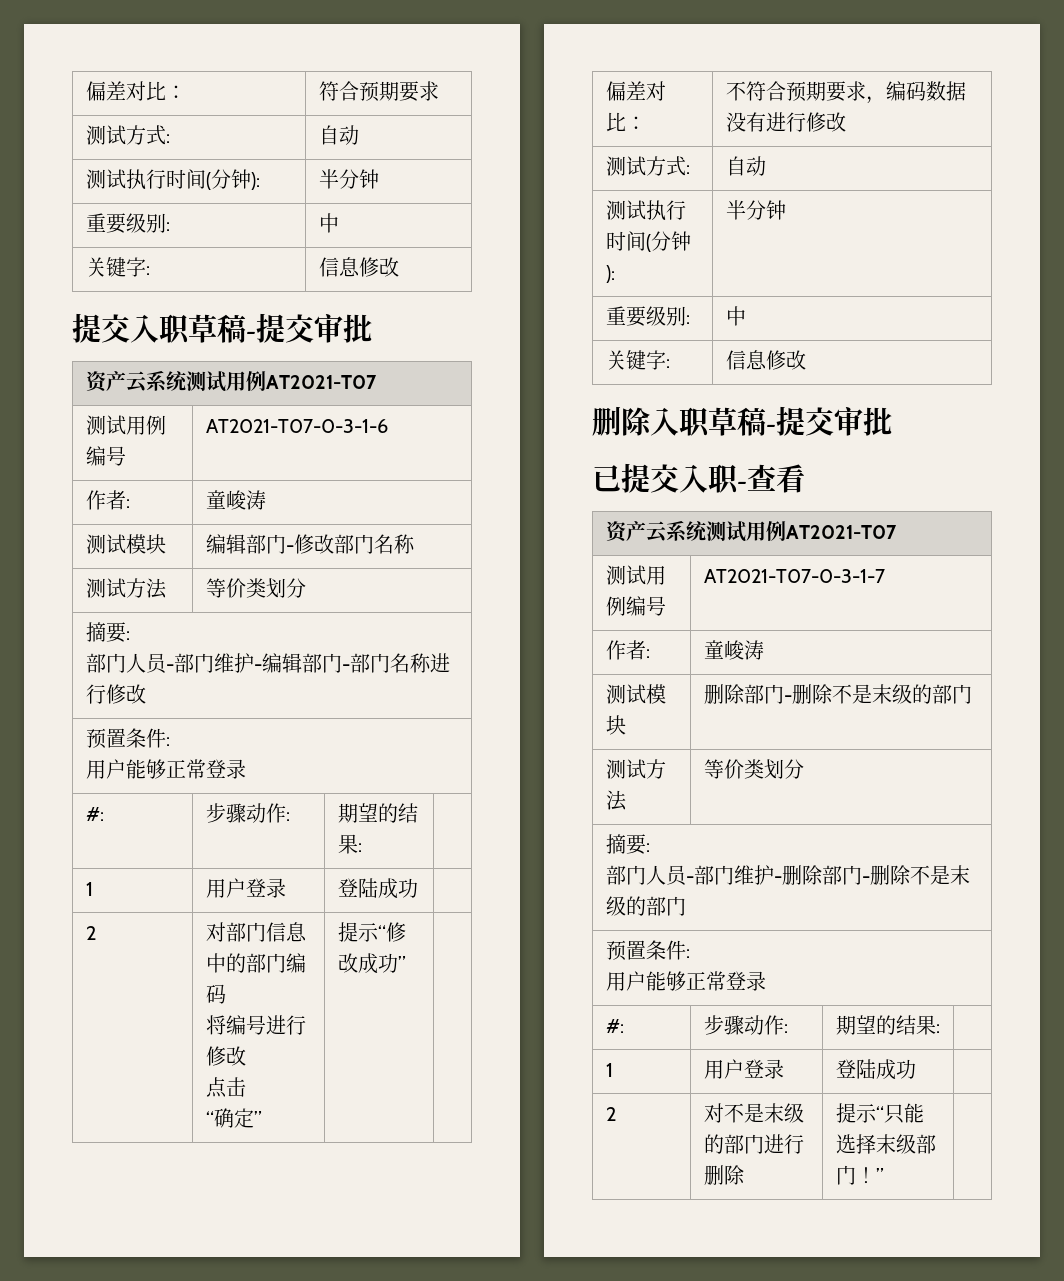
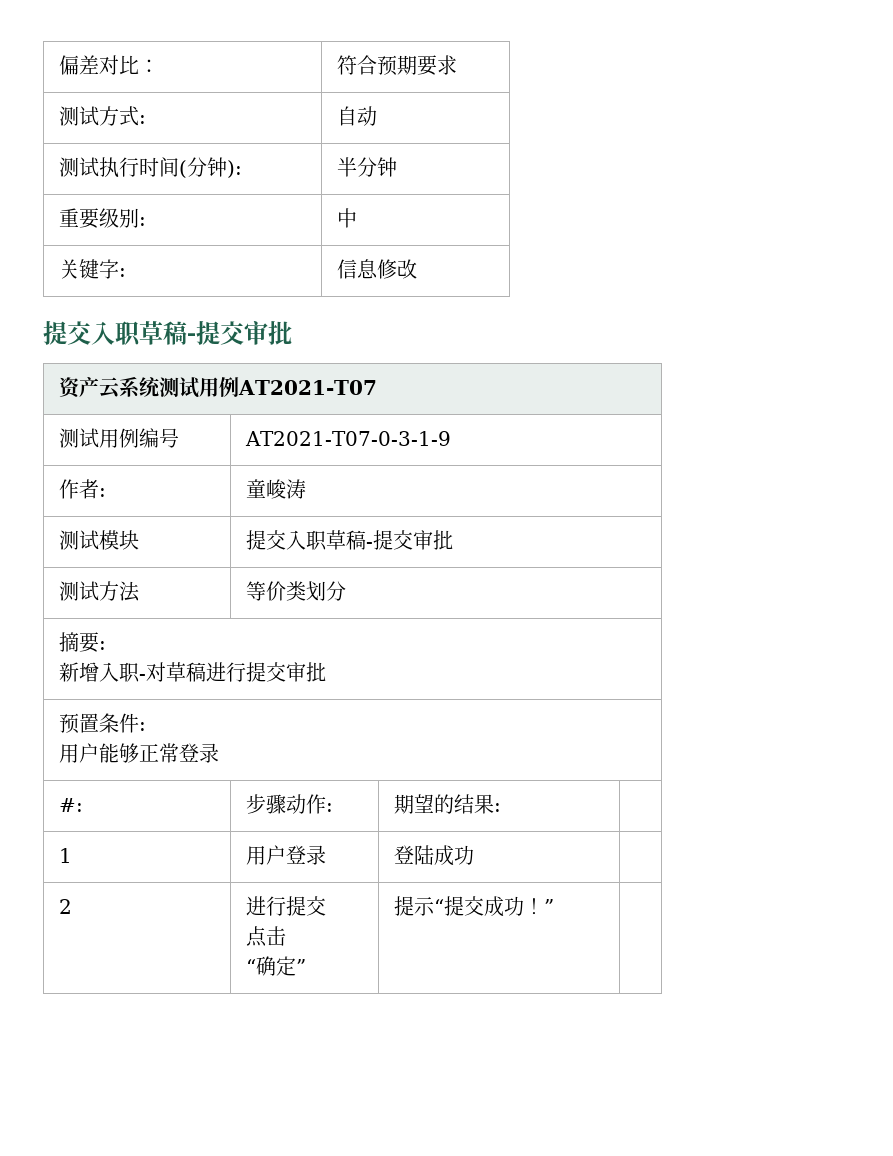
- 测试用例编号 | AT2021-T07-0-3-1-6
+ 测试用例编号 | AT2021-T07-0-3-1-9
  作者: | 童峻涛
- 测试模块 | 编辑部门-修改部门名称
+ 测试模块 | 提交入职草稿-提交审批
  测试方法 | 等价类划分
  摘要:
- 部门人员-部门维护-编辑部门-部门名称进行修改
+ 新增入职-对草稿进行提交审批
- 2 | 对部门信息中的部门编码
- 将编号进行修改
+ 2 | 进行提交
  点击
- “确定” | 提示“修改成功” |
- 偏差对比： | 不符合预期要求，编码数据没有进行修改
- 测试方式: | 自动
- 测试执行时间(分钟): | 半分钟
- 重要级别: | 中
- 关键字: | 信息修改
- 删除入职草稿-提交审批
- 已提交入职-查看
- 资产云系统测试用例AT2021-T07
- 测试用例编号 | AT2021-T07-0-3-1-7
- 作者: | 童峻涛
- 测试模块 | 删除部门-删除不是末级的部门
- 测试方法 | 等价类划分
- 摘要:
- 部门人员-部门维护-删除部门-删除不是末级的部门
- 预置条件:
- 用户能够正常登录
- #: | 步骤动作: | 期望的结果: |
- 1 | 用户登录 | 登陆成功 |
- 2 | 对不是末级的部门进行删除 | 提示“只能选择末级部门！” |
+ “确定” | 提示“提交成功！” |

